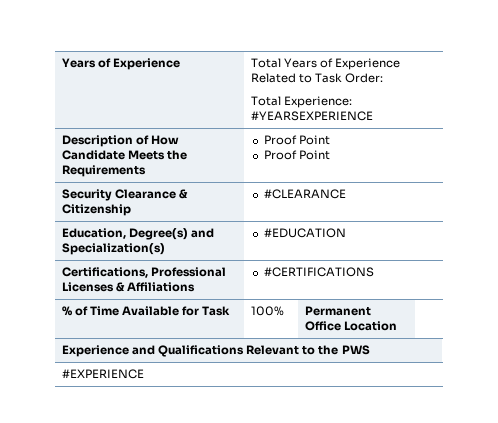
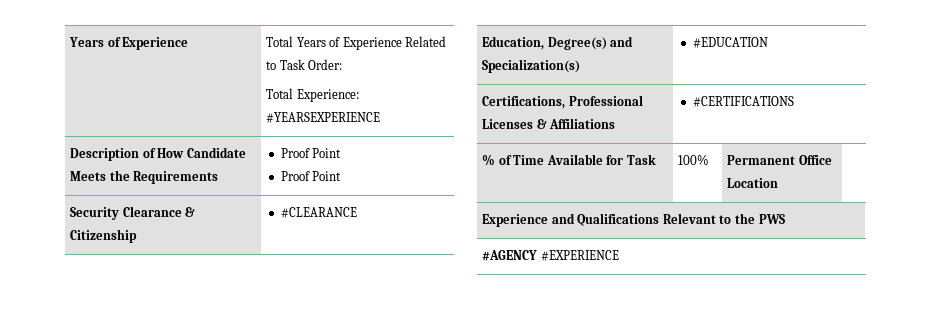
- #EXPERIENCE
+ #AGENCY #EXPERIENCE

